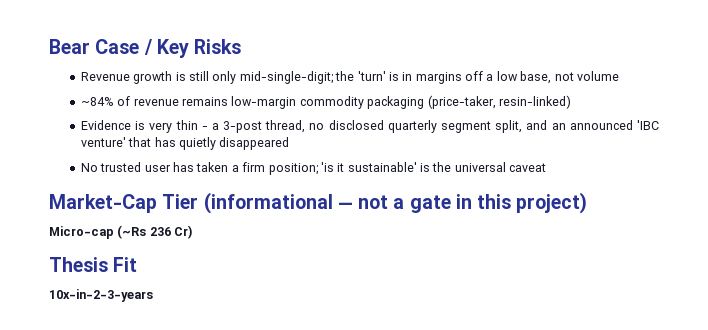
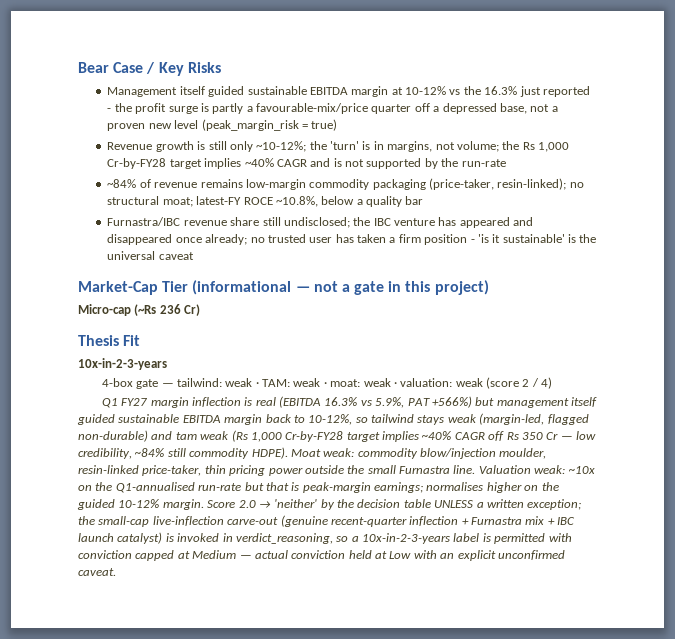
+ Management itself guided sustainable EBITDA margin at 10-12% vs the 16.3% just reported - the profit surge is partly a favourable-mix/price quarter off a depressed base, not a proven new level (peak_margin_risk = true)
- Revenue growth is still only mid-single-digit; the 'turn' is in margins off a low base, not volume
+ Revenue growth is still only ~10-12%; the 'turn' is in margins, not volume; the Rs 1,000 Cr-by-FY28 target implies ~40% CAGR and is not supported by the run-rate
- ~84% of revenue remains low-margin commodity packaging (price-taker, resin-linked)
- Evidence is very thin - a 3-post thread, no disclosed quarterly segment split, and an announced 'IBC venture' that has quietly disappeared
- No trusted user has taken a firm position; 'is it sustainable' is the universal caveat
+ ~84% of revenue remains low-margin commodity packaging (price-taker, resin-linked); no structural moat; latest-FY ROCE ~10.8%, below a quality bar
+ Furnastra/IBC revenue share still undisclosed; the IBC venture has appeared and disappeared once already; no trusted user has taken a firm position - 'is it sustainable' is the universal caveat
+ 4-box gate — tailwind: weak · TAM: weak · moat: weak · valuation: weak (score 2 / 4)
+ Q1 FY27 margin inflection is real (EBITDA 16.3% vs 5.9%, PAT +566%) but management itself guided sustainable EBITDA margin back to 10-12%, so tailwind stays weak (margin-led, flagged non-durable) and tam weak (Rs 1,000 Cr-by-FY28 target implies ~40% CAGR off Rs 350 Cr — low credibility, ~84% still commodity HDPE). Moat weak: commodity blow/injection moulder, resin-linked price-taker, thin pricing power outside the small Furnastra line. Valuation weak: ~10x on the Q1-annualised run-rate but that is peak-margin earnings; normalises higher on the guided 10-12% margin. Score 2.0 → 'neither' by the decision table UNLESS a written exception; the small-cap live-inflection carve-out (genuine recent-quarter inflection + Furnastra mix + IBC launch catalyst) is invoked in verdict_reasoning, so a 10x-in-2-3-years label is permitted with conviction capped at Medium — actual conviction held at Low with an explicit unconfirmed caveat.

